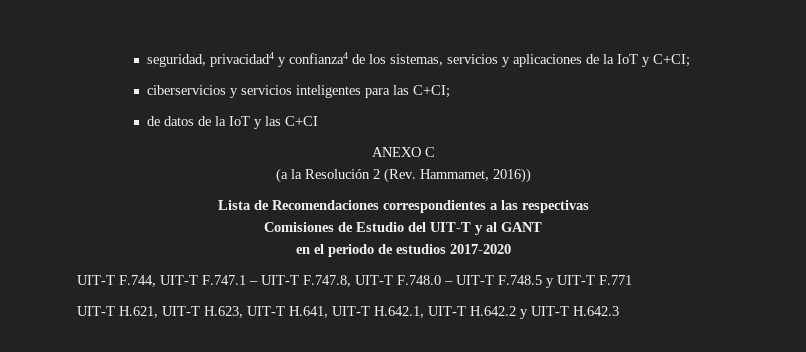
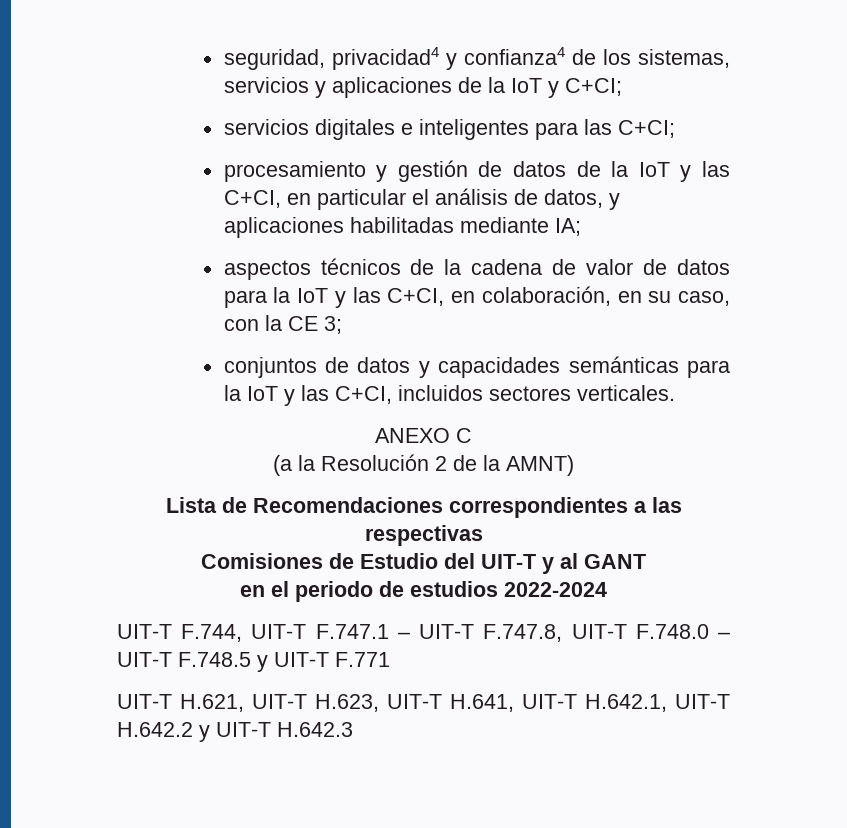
- ciberservicios y servicios inteligentes para las C+CI;
+ servicios digitales e inteligentes para las C+CI;
- de datos de la IoT y las C+CI
+ procesamiento y gestión de datos de la IoT y las C+CI, en particular el análisis de datos, y aplicaciones habilitadas mediante IA;
+ aspectos técnicos de la cadena de valor de datos para la IoT y las C+CI, en colaboración, en su caso, con la CE 3;
+ conjuntos de datos y capacidades semánticas para la IoT y las C+CI, incluidos sectores verticales.
- (a la Resolución 2 (Rev. Hammamet, 2016))
+ (a la Resolución 2 de la AMNT)
- en el periodo de estudios 2017-2020
+ en el periodo de estudios 2022-2024

